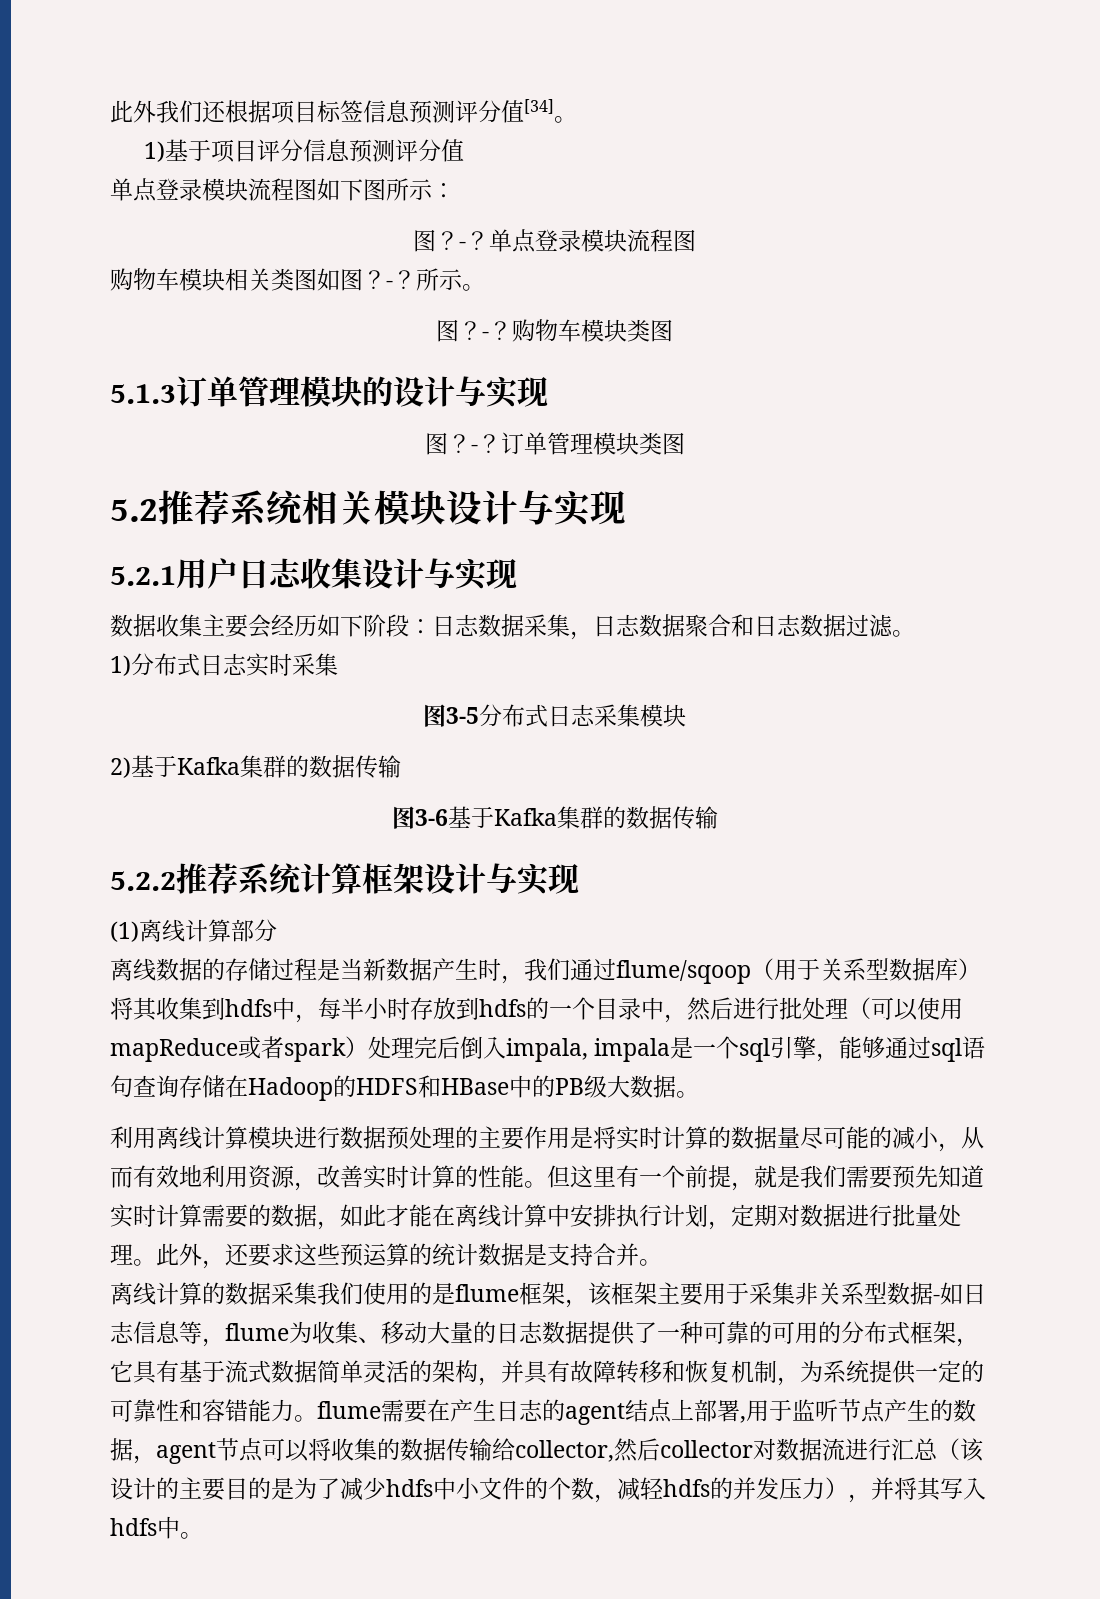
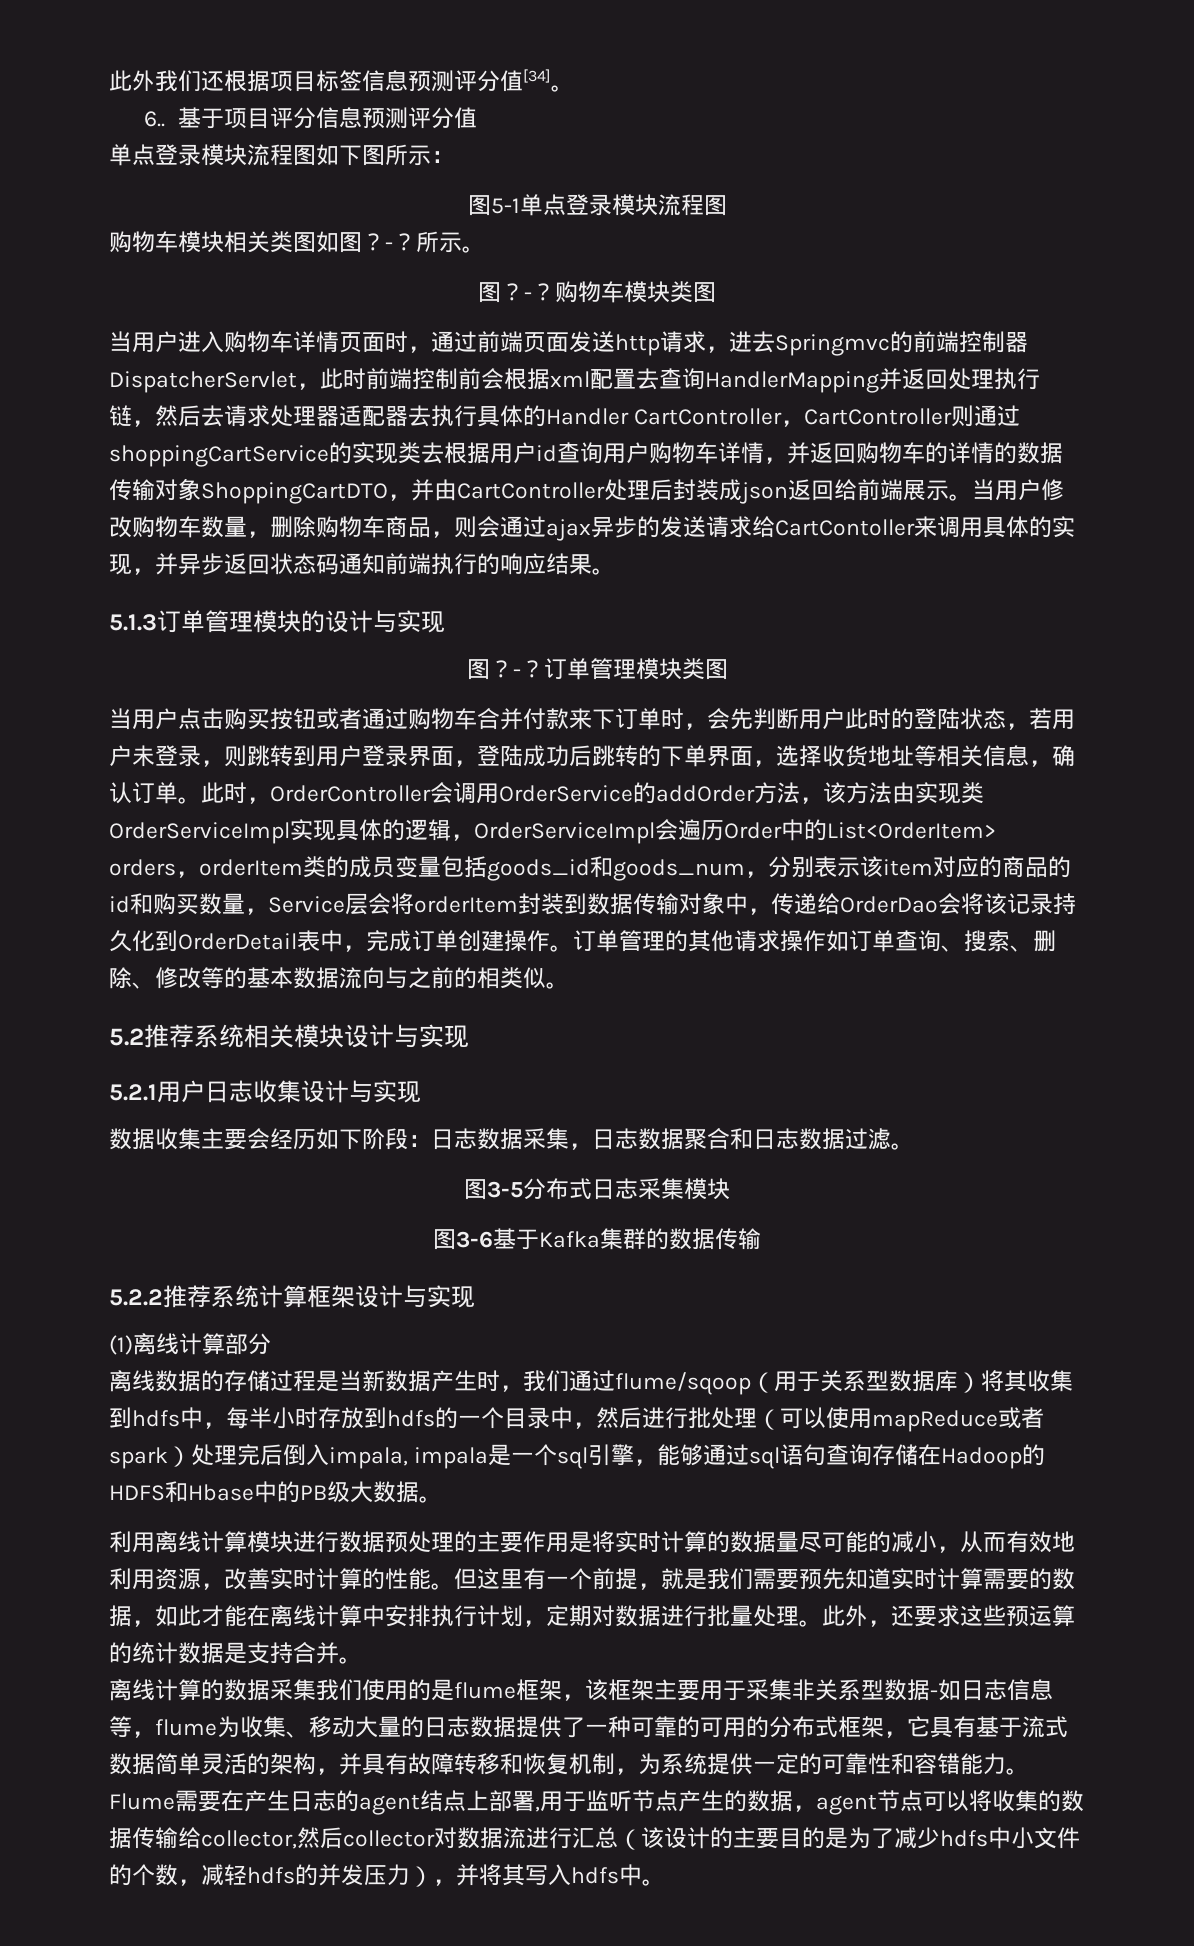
- 1)基于项目评分信息预测评分值
+ 6..基于项目评分信息预测评分值
- 图？-？单点登录模块流程图
+ 图5-1单点登录模块流程图
+ 当用户进入购物车详情页面时，通过前端页面发送http请求，进去Springmvc的前端控制器DispatcherServlet，此时前端控制前会根据xml配置去查询HandlerMapping并返回处理执行链，然后去请求处理器适配器去执行具体的Handler CartController，CartController则通过shoppingCartService的实现类去根据用户id查询用户购物车详情，并返回购物车的详情的数据传输对象ShoppingCartDTO，并由CartController处理后封装成json返回给前端展示。当用户修改购物车数量，删除购物车商品，则会通过ajax异步的发送请求给CartContoller来调用具体的实现，并异步返回状态码通知前端执行的响应结果。
+ 当用户点击购买按钮或者通过购物车合并付款来下订单时，会先判断用户此时的登陆状态，若用户未登录，则跳转到用户登录界面，登陆成功后跳转的下单界面，选择收货地址等相关信息，确认订单。此时，OrderController会调用OrderService的addOrder方法，该方法由实现类OrderServiceImpl实现具体的逻辑，OrderServiceImpl会遍历Order中的List<OrderItem> orders，orderItem类的成员变量包括goods_id和goods_num，分别表示该item对应的商品的id和购买数量，Service层会将orderItem封装到数据传输对象中，传递给OrderDao会将该记录持久化到OrderDetail表中，完成订单创建操作。订单管理的其他请求操作如订单查询、搜索、删除、修改等的基本数据流向与之前的相类似。
- 1)分布式日志实时采集
- 2)基于Kafka集群的数据传输
- 离线数据的存储过程是当新数据产生时，我们通过flume/sqoop（用于关系型数据库）将其收集到hdfs中，每半小时存放到hdfs的一个目录中，然后进行批处理（可以使用mapReduce或者spark）处理完后倒入impala, impala是一个sql引擎，能够通过sql语句查询存储在Hadoop的HDFS和HBase中的PB级大数据。
+ 离线数据的存储过程是当新数据产生时，我们通过flume/sqoop（用于关系型数据库）将其收集到hdfs中，每半小时存放到hdfs的一个目录中，然后进行批处理（可以使用mapReduce或者spark）处理完后倒入impala, impala是一个sql引擎，能够通过sql语句查询存储在Hadoop的HDFS和Hbase中的PB级大数据。
- 离线计算的数据采集我们使用的是flume框架，该框架主要用于采集非关系型数据-如日志信息等，flume为收集、移动大量的日志数据提供了一种可靠的可用的分布式框架，它具有基于流式数据简单灵活的架构，并具有故障转移和恢复机制，为系统提供一定的可靠性和容错能力。flume需要在产生日志的agent结点上部署,用于监听节点产生的数据，agent节点可以将收集的数据传输给collector,然后collector对数据流进行汇总（该设计的主要目的是为了减少hdfs中小文件的个数，减轻hdfs的并发压力），并将其写入hdfs中。
+ 离线计算的数据采集我们使用的是flume框架，该框架主要用于采集非关系型数据-如日志信息等，flume为收集、移动大量的日志数据提供了一种可靠的可用的分布式框架，它具有基于流式数据简单灵活的架构，并具有故障转移和恢复机制，为系统提供一定的可靠性和容错能力。Flume需要在产生日志的agent结点上部署,用于监听节点产生的数据，agent节点可以将收集的数据传输给collector,然后collector对数据流进行汇总（该设计的主要目的是为了减少hdfs中小文件的个数，减轻hdfs的并发压力），并将其写入hdfs中。

